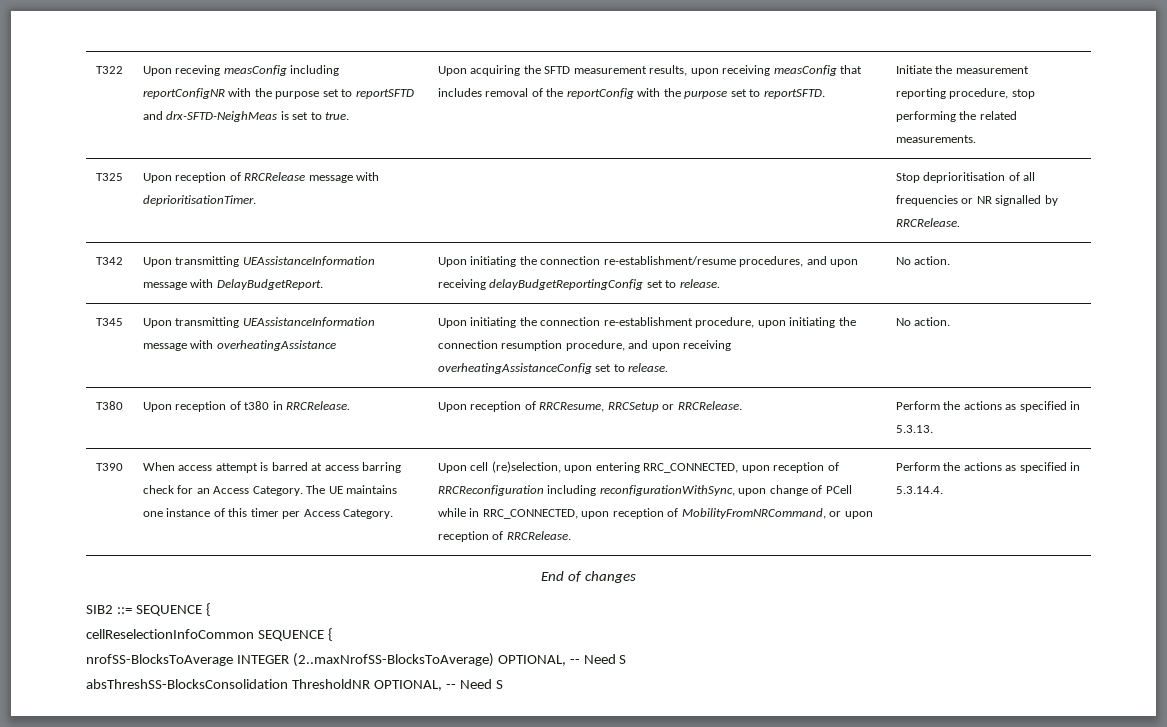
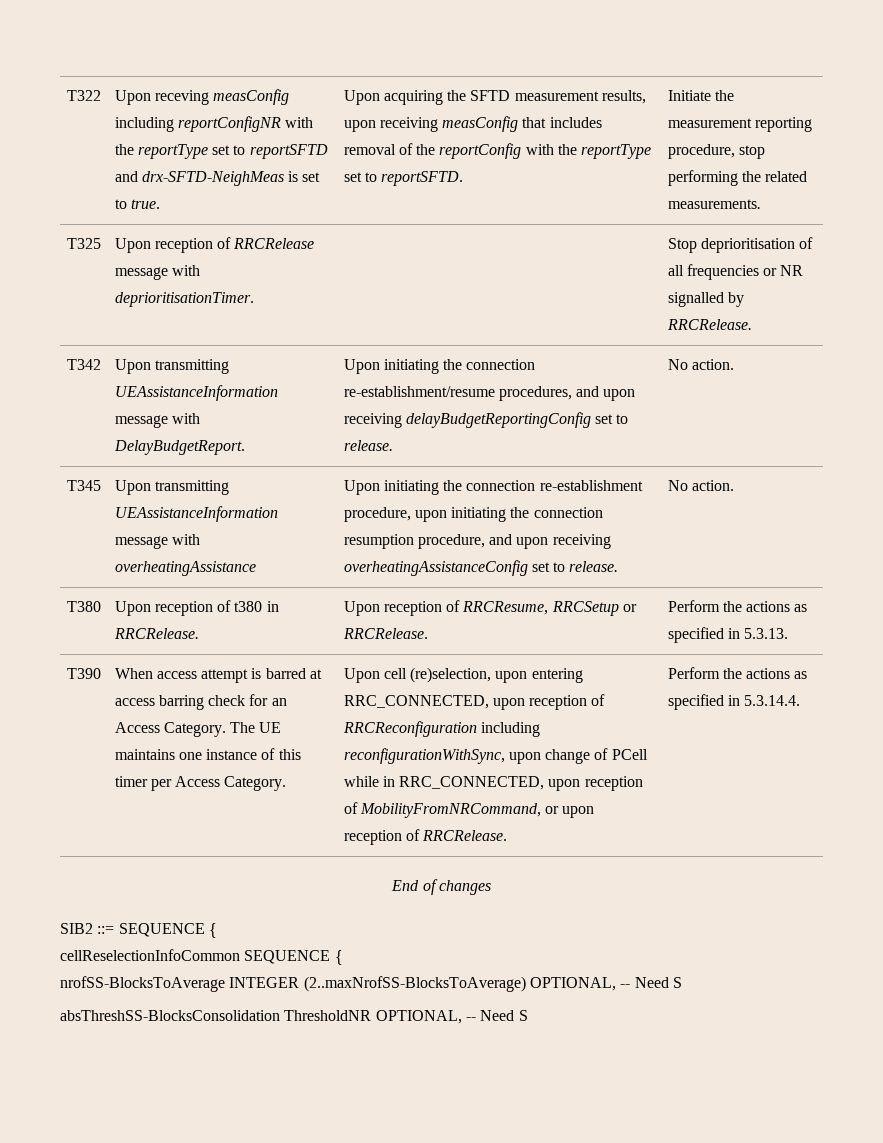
- Upon receving measConfig including reportConfigNR with the purpose set to reportSFTD and drx-SFTD-NeighMeas is set to true.
+ Upon receving measConfig including reportConfigNR with the reportType set to reportSFTD and drx-SFTD-NeighMeas is set to true.
- Upon acquiring the SFTD measurement results, upon receiving measConfig that includes removal of the reportConfig with the purpose set to reportSFTD.
+ Upon acquiring the SFTD measurement results, upon receiving measConfig that includes removal of the reportConfig with the reportType set to reportSFTD.

